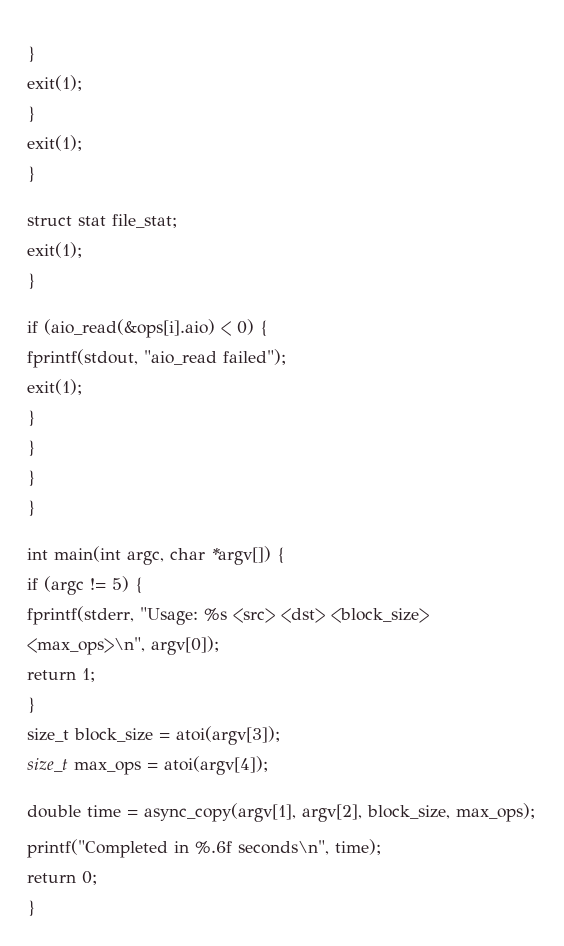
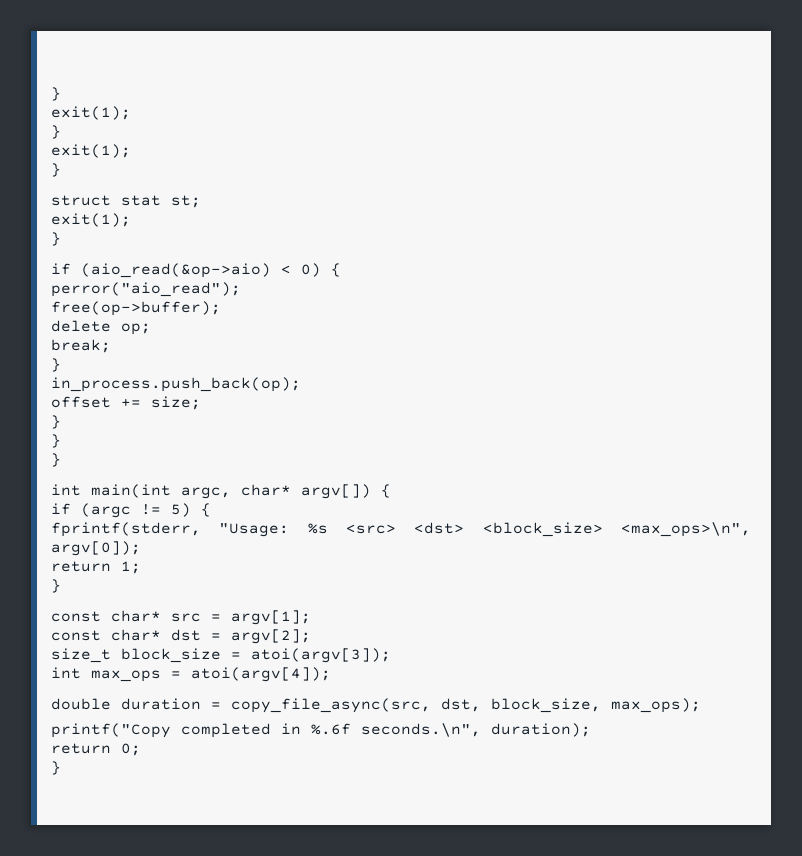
- struct stat file_stat;
+ struct stat st;
- if (aio_read(&ops[i].aio) < 0) {
+ if (aio_read(&op->aio) < 0) {
- fprintf(stdout, "aio_read failed");
- exit(1);
+ perror("aio_read");
+ free(op->buffer);
+ delete op;
+ break;
  }
+ in_process.push_back(op);
+ offset += size;
- int main(int argc, char *argv[]) {
+ int main(int argc, char* argv[]) {
+ const char* src = argv[1];
+ const char* dst = argv[2];
- size_t max_ops = atoi(argv[4]);
+ int max_ops = atoi(argv[4]);
- double time = async_copy(argv[1], argv[2], block_size, max_ops);
- printf("Completed in %.6f seconds\n", time);
+ double duration = copy_file_async(src, dst, block_size, max_ops);
+ printf("Copy completed in %.6f seconds.\n", duration);

